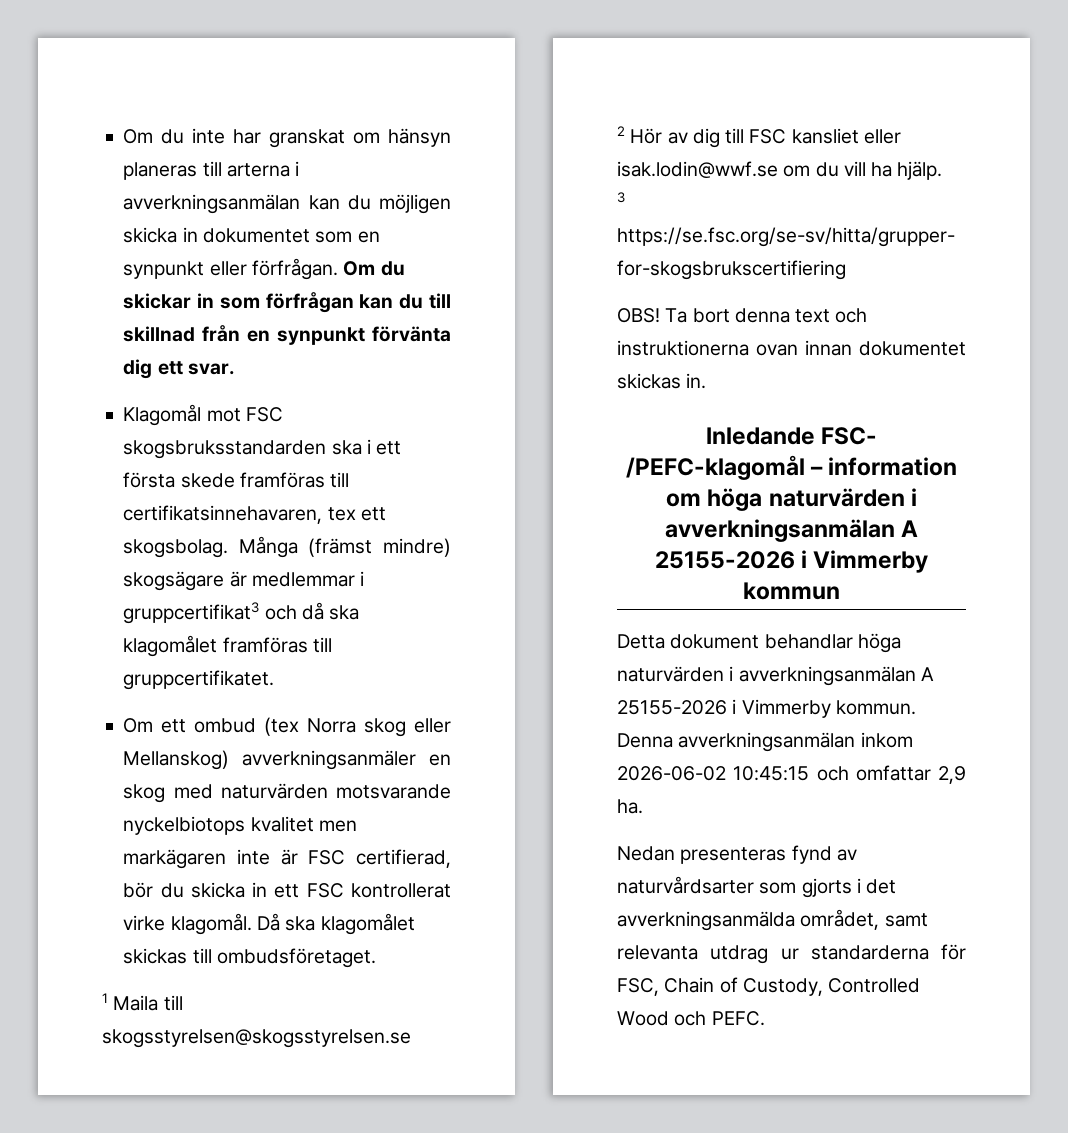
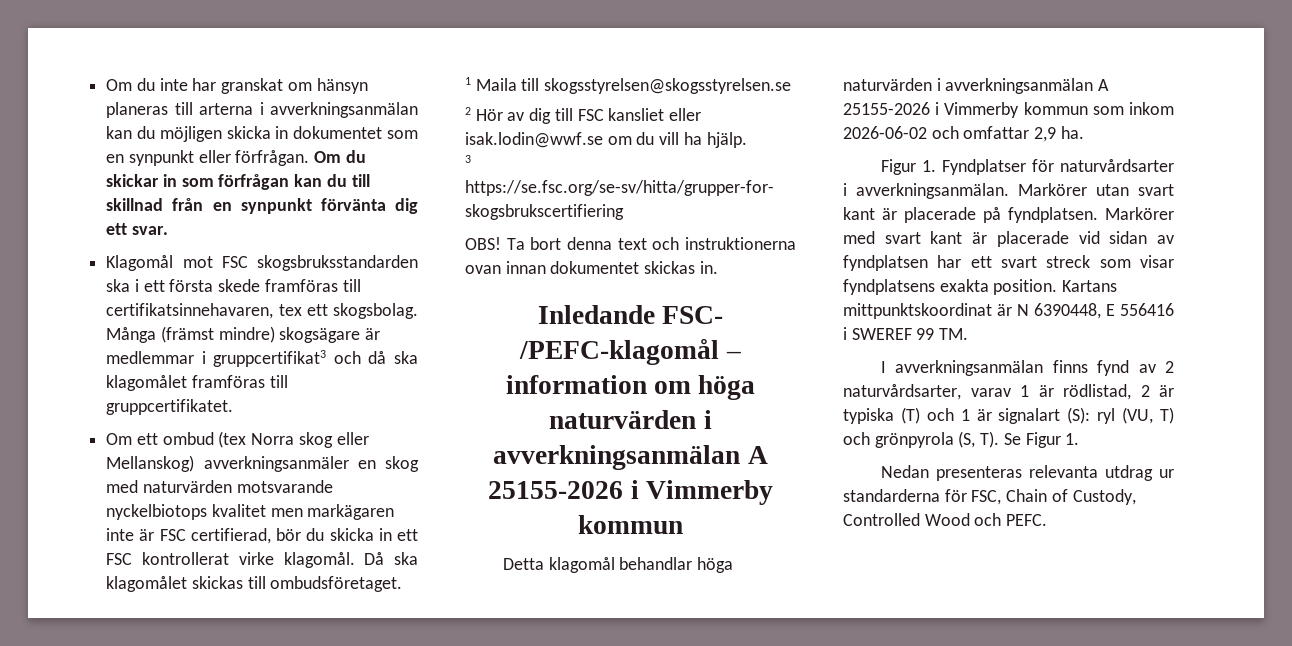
- Detta dokument behandlar höga naturvärden i avverkningsanmälan A 25155-2026 i Vimmerby kommun. Denna avverkningsanmälan inkom 2026-06-02 10:45:15 och omfattar 2,9 ha.
+ Detta klagomål behandlar höga naturvärden i avverkningsanmälan A 25155-2026 i Vimmerby kommun som inkom 2026-06-02 och omfattar 2,9 ha.
- Nedan presenteras fynd av naturvårdsarter som gjorts i det avverkningsanmälda området, samt relevanta utdrag ur standarderna för FSC, Chain of Custody, Controlled Wood och PEFC.
+ Figur 1. Fyndplatser för naturvårdsarter i avverkningsanmälan. Markörer utan svart kant är placerade på fyndplatsen. Markörer med svart kant är placerade vid sidan av fyndplatsen har ett svart streck som visar fyndplatsens exakta position. Kartans mittpunktskoordinat är N 6390448, E 556416 i SWEREF 99 TM.
+ I avverkningsanmälan finns fynd av 2 naturvårdsarter, varav 1 är rödlistad, 2 är typiska (T) och 1 är signalart (S): ryl (VU, T) och grönpyrola (S, T). Se Figur 1.
+ Nedan presenteras relevanta utdrag ur standarderna för FSC, Chain of Custody, Controlled Wood och PEFC.

